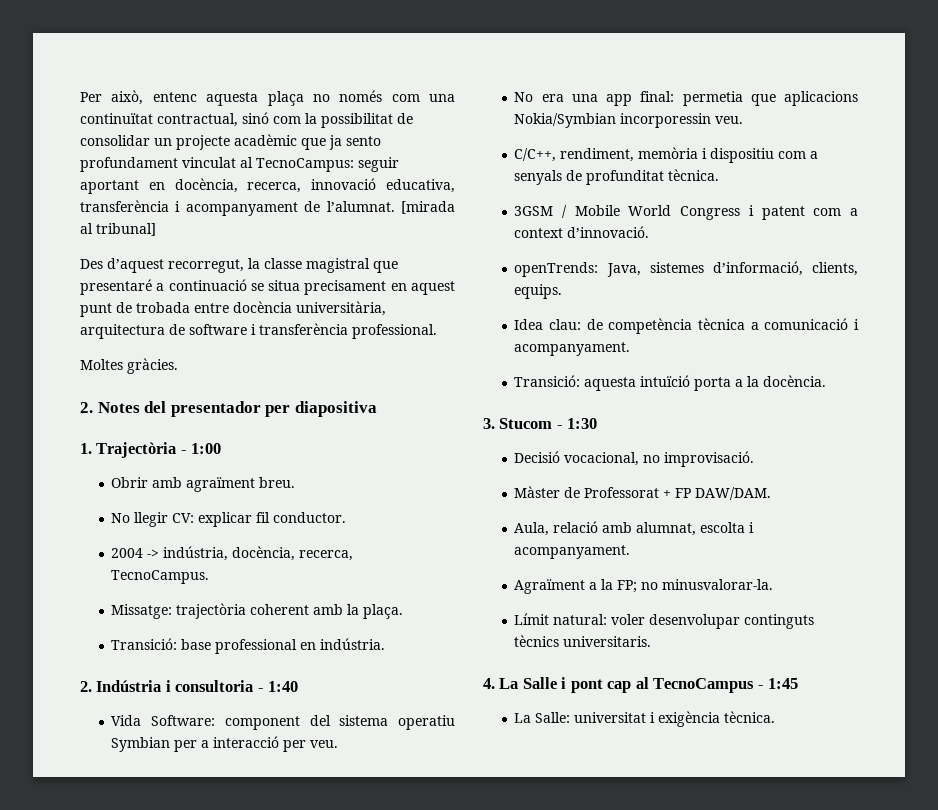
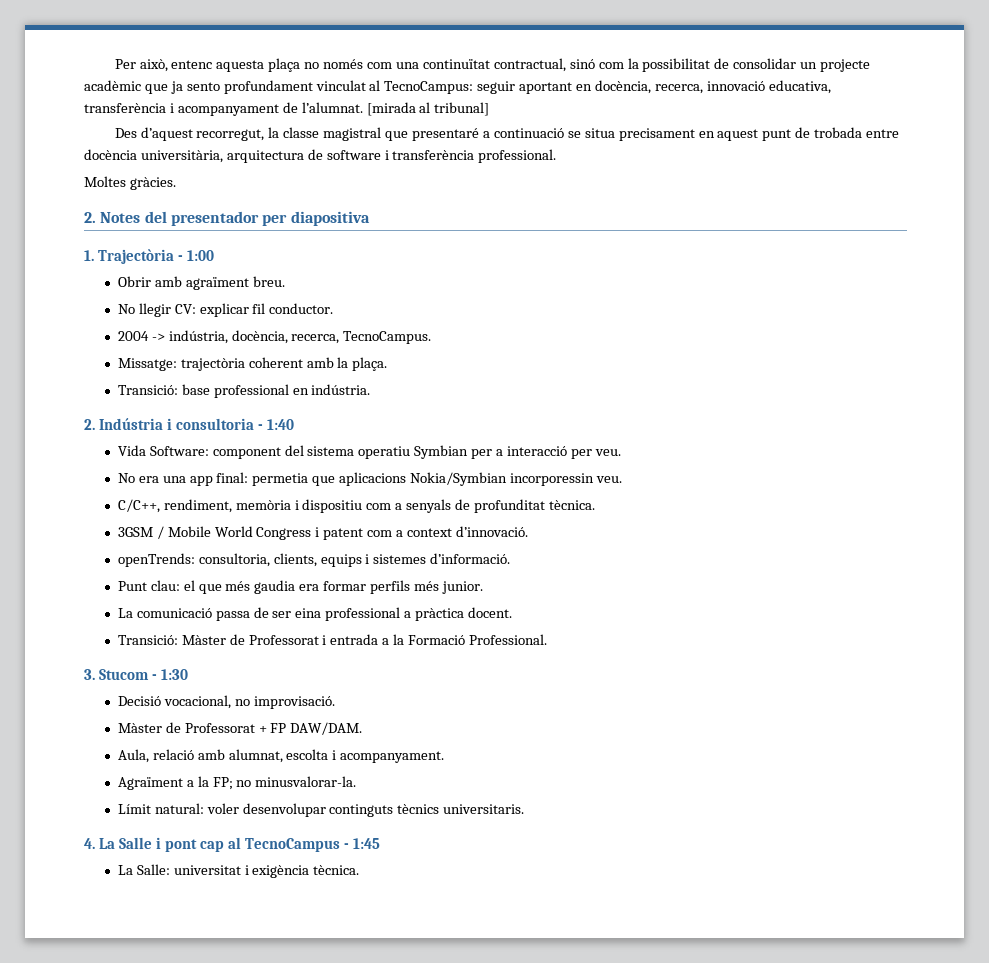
- openTrends: Java, sistemes d’informació, clients, equips.
- Idea clau: de competència tècnica a comunicació i acompanyament.
- Transició: aquesta intuïció porta a la docència.
+ openTrends: consultoria, clients, equips i sistemes d’informació.
+ Punt clau: el que més gaudia era formar perfils més junior.
+ La comunicació passa de ser eina professional a pràctica docent.
+ Transició: Màster de Professorat i entrada a la Formació Professional.

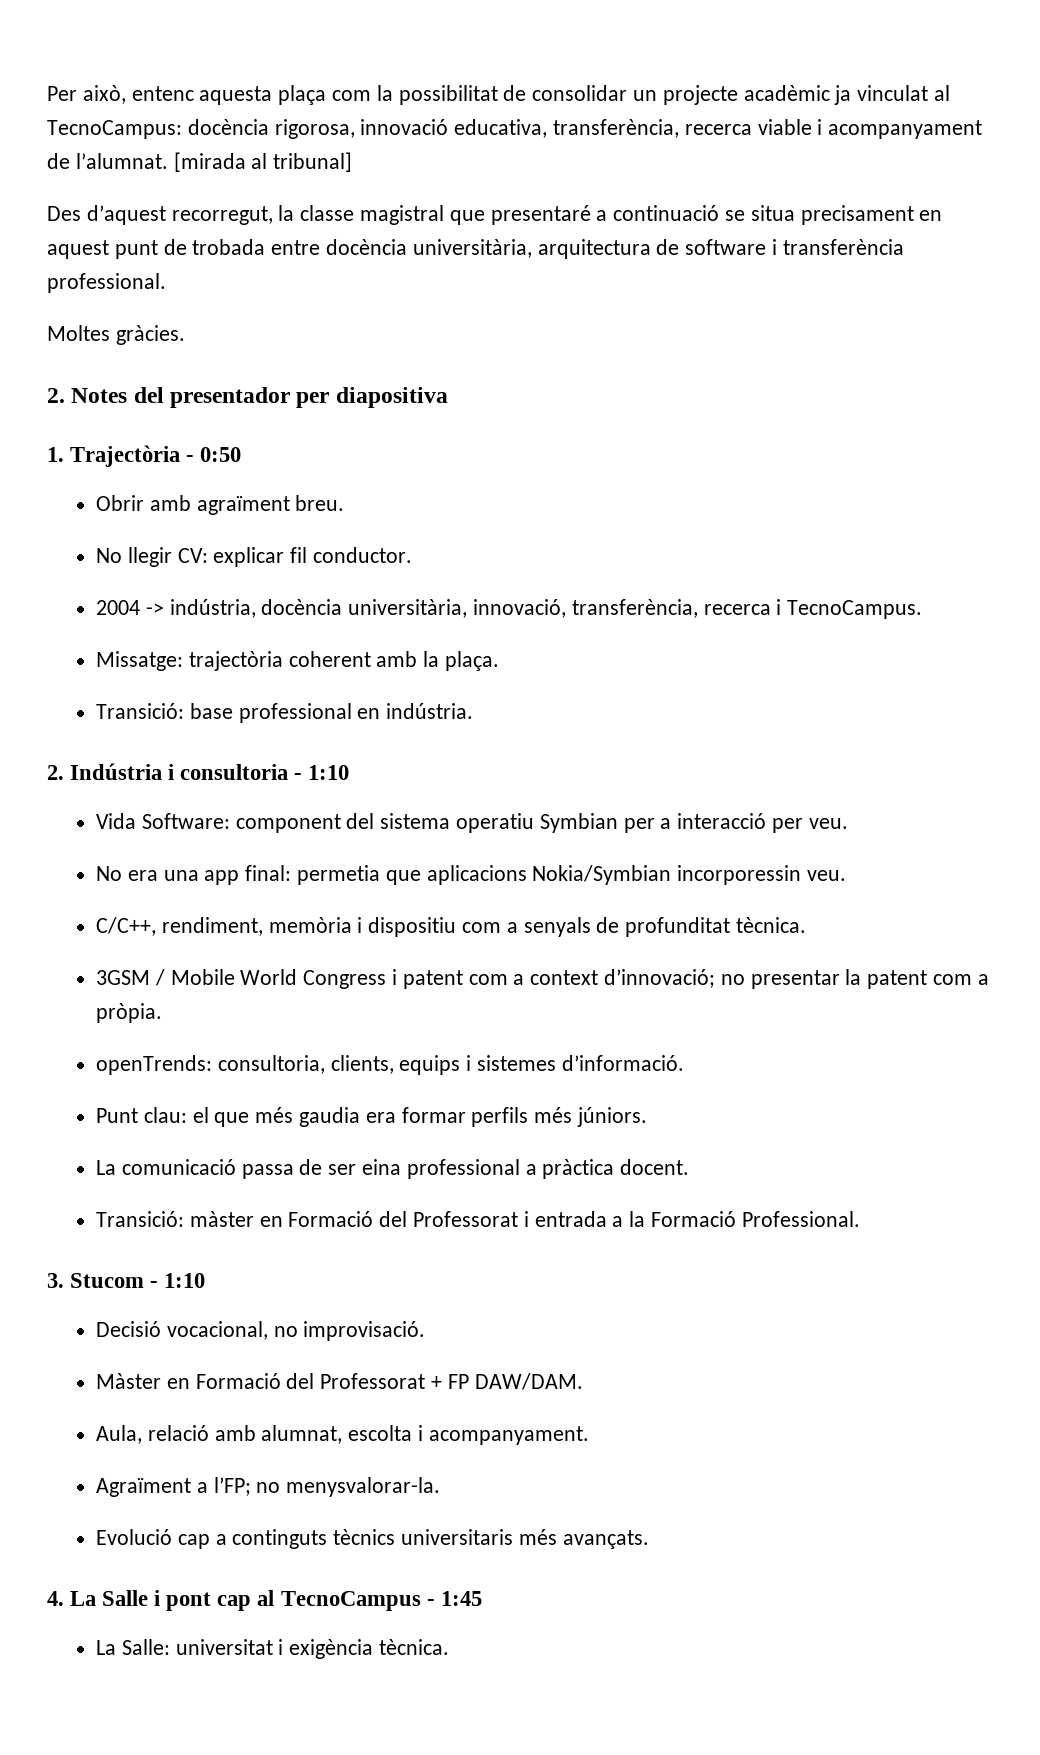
- Per això, entenc aquesta plaça no només com una continuïtat contractual, sinó com la possibilitat de consolidar un projecte acadèmic que ja sento profundament vinculat al TecnoCampus: seguir aportant en docència, recerca, innovació educativa, transferència i acompanyament de l’alumnat.
+ Per això, entenc aquesta plaça com la possibilitat de consolidar un projecte acadèmic ja vinculat al TecnoCampus: docència rigorosa, innovació educativa, transferència, recerca viable i acompanyament de l’alumnat.
- 1. Trajectòria - 1:00
+ 1. Trajectòria - 0:50
- 2004 -> indústria, docència, recerca, TecnoCampus.
+ 2004 -> indústria, docència universitària, innovació, transferència, recerca i TecnoCampus.
- 2. Indústria i consultoria - 1:40
+ 2. Indústria i consultoria - 1:10
- 3GSM / Mobile World Congress i patent com a context d’innovació.
+ 3GSM / Mobile World Congress i patent com a context d’innovació; no presentar la patent com a pròpia.
- Punt clau: el que més gaudia era formar perfils més junior.
+ Punt clau: el que més gaudia era formar perfils més júniors.
- Transició: Màster de Professorat i entrada a la Formació Professional.
+ Transició: màster en Formació del Professorat i entrada a la Formació Professional.
- 3. Stucom - 1:30
+ 3. Stucom - 1:10
- Màster de Professorat + FP DAW/DAM.
+ Màster en Formació del Professorat + FP DAW/DAM.
- Agraïment a la FP; no minusvalorar-la.
- Límit natural: voler desenvolupar continguts tècnics universitaris.
+ Agraïment a l’FP; no menysvalorar-la.
+ Evolució cap a continguts tècnics universitaris més avançats.

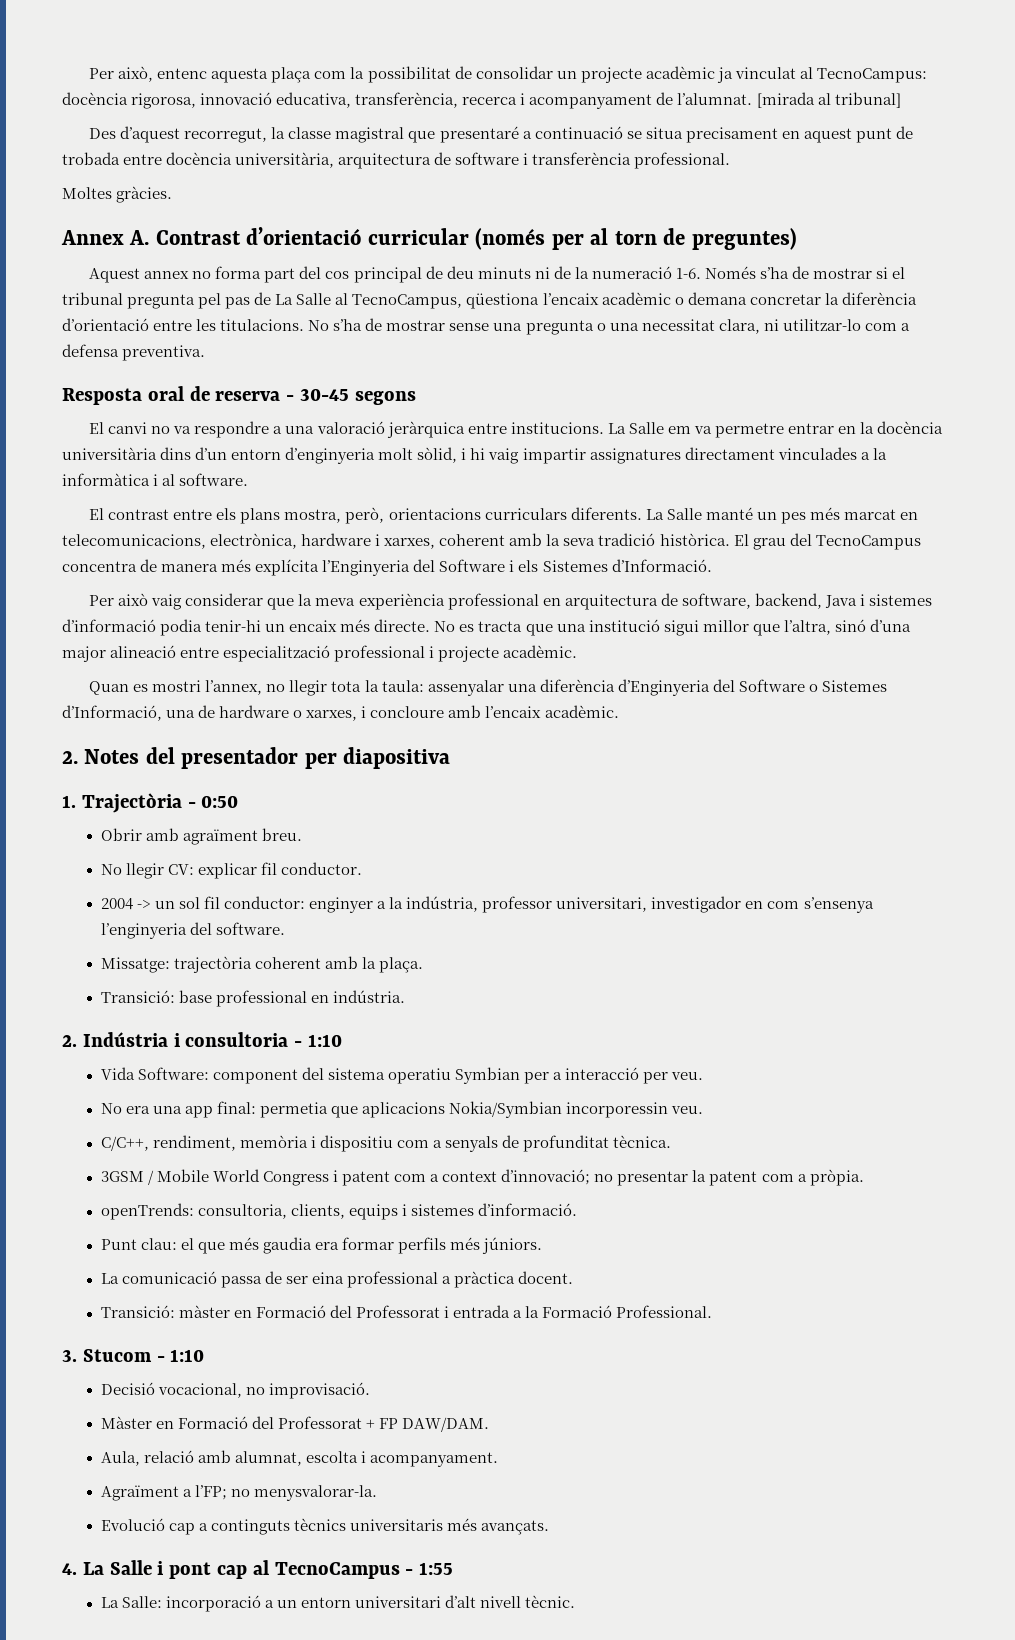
- Per això, entenc aquesta plaça com la possibilitat de consolidar un projecte acadèmic ja vinculat al TecnoCampus: docència rigorosa, innovació educativa, transferència, recerca viable i acompanyament de l’alumnat.
+ Per això, entenc aquesta plaça com la possibilitat de consolidar un projecte acadèmic ja vinculat al TecnoCampus: docència rigorosa, innovació educativa, transferència, recerca i acompanyament de l’alumnat.
+ Annex A. Contrast d’orientació curricular (només per al torn de preguntes)
+ Aquest annex no forma part del cos principal de deu minuts ni de la numeració 1-6. Només s’ha de mostrar si el tribunal pregunta pel pas de La Salle al TecnoCampus, qüestiona l’encaix acadèmic o demana concretar la diferència d’orientació entre les titulacions. No s’ha de mostrar sense una pregunta o una necessitat clara, ni utilitzar-lo com a defensa preventiva.
+ Resposta oral de reserva - 30-45 segons
+ El canvi no va respondre a una valoració jeràrquica entre institucions. La Salle em va permetre entrar en la docència universitària dins d’un entorn d’enginyeria molt sòlid, i hi vaig impartir assignatures directament vinculades a la informàtica i al software.
+ El contrast entre els plans mostra, però, orientacions curriculars diferents. La Salle manté un pes més marcat en telecomunicacions, electrònica, hardware i xarxes, coherent amb la seva tradició històrica. El grau del TecnoCampus concentra de manera més explícita l’Enginyeria del Software i els Sistemes d’Informació.
+ Per això vaig considerar que la meva experiència professional en arquitectura de software, backend, Java i sistemes d’informació podia tenir-hi un encaix més directe. No es tracta que una institució sigui millor que l’altra, sinó d’una major alineació entre especialització professional i projecte acadèmic.
+ Quan es mostri l’annex, no llegir tota la taula: assenyalar una diferència d’Enginyeria del Software o Sistemes d’Informació, una de hardware o xarxes, i concloure amb l’encaix acadèmic.
- 2004 -> indústria, docència universitària, innovació, transferència, recerca i TecnoCampus.
+ 2004 -> un sol fil conductor: enginyer a la indústria, professor universitari, investigador en com s’ensenya l’enginyeria del software.
- 4. La Salle i pont cap al TecnoCampus - 1:45
+ 4. La Salle i pont cap al TecnoCampus - 1:55
- La Salle: universitat i exigència tècnica.
+ La Salle: incorporació a un entorn universitari d’alt nivell tècnic.

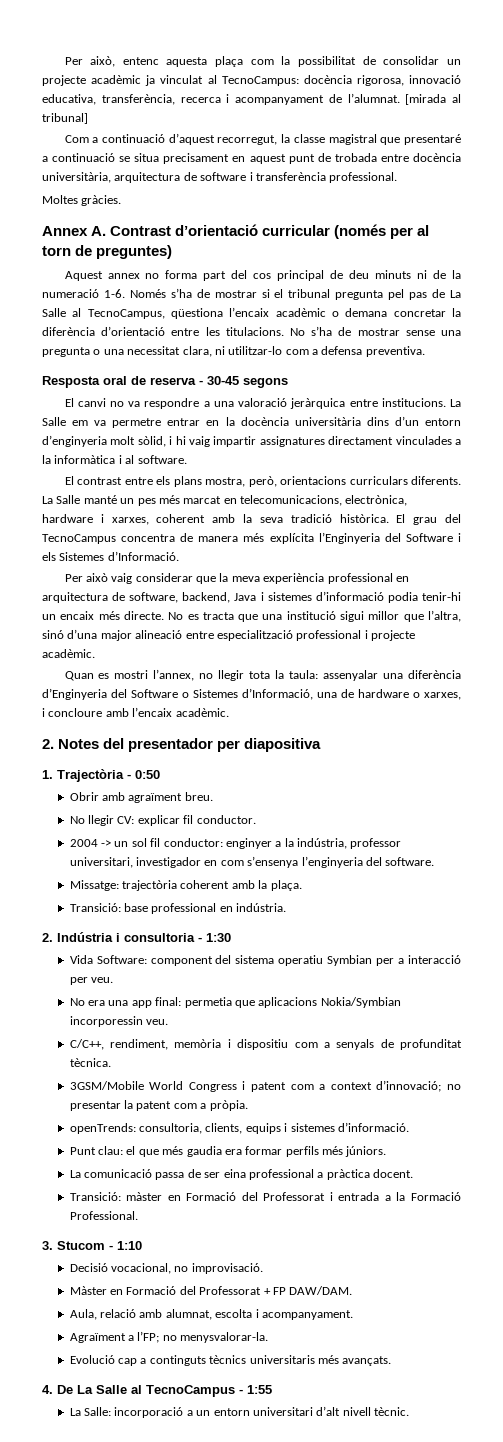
- Des d’aquest recorregut, la classe magistral que presentaré a continuació se situa precisament en aquest punt de trobada entre docència universitària, arquitectura de software i transferència professional.
+ Com a continuació d’aquest recorregut, la classe magistral que presentaré a continuació se situa precisament en aquest punt de trobada entre docència universitària, arquitectura de software i transferència professional.
- 2. Indústria i consultoria - 1:10
+ 2. Indústria i consultoria - 1:30
- 3GSM / Mobile World Congress i patent com a context d’innovació; no presentar la patent com a pròpia.
+ 3GSM/Mobile World Congress i patent com a context d’innovació; no presentar la patent com a pròpia.
- 4. La Salle i pont cap al TecnoCampus - 1:55
+ 4. De La Salle al TecnoCampus - 1:55

